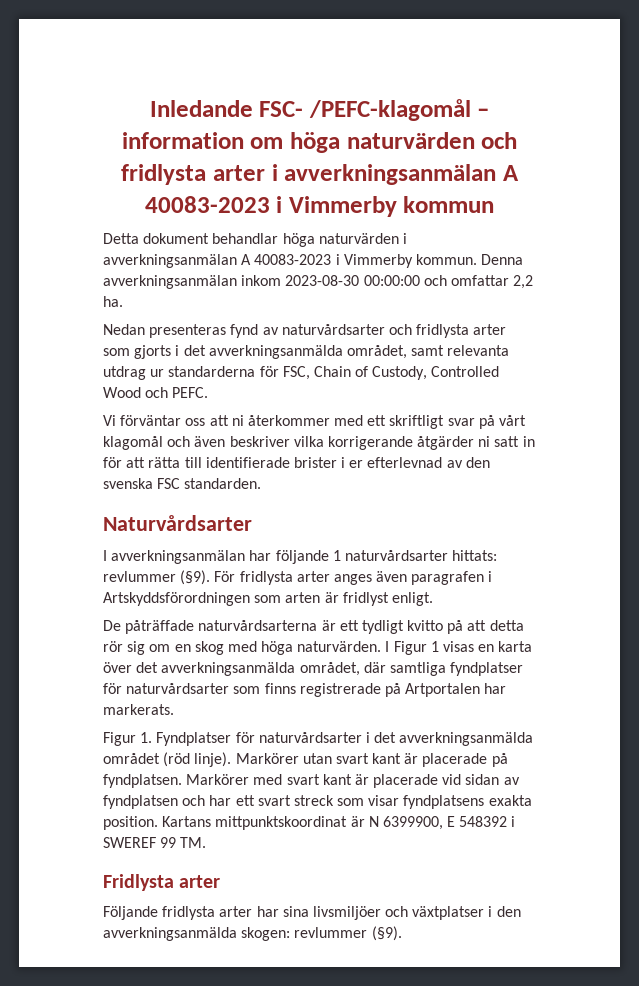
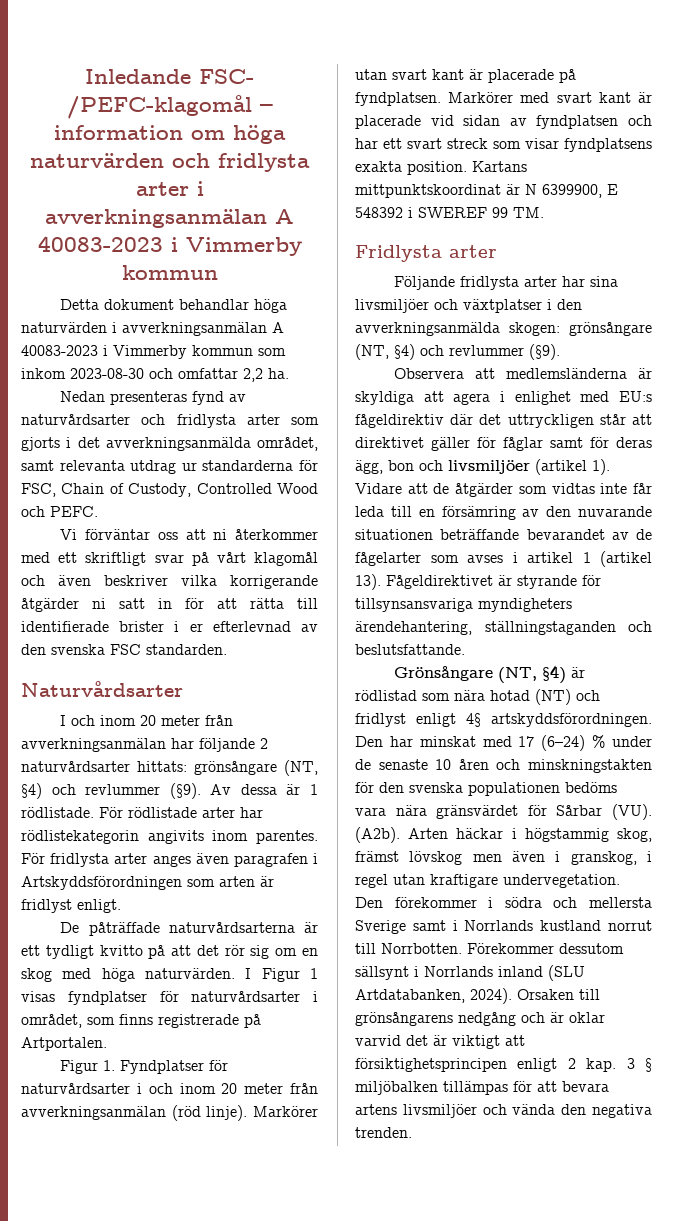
- Detta dokument behandlar höga naturvärden i avverkningsanmälan A 40083-2023 i Vimmerby kommun. Denna avverkningsanmälan inkom 2023-08-30 00:00:00 och omfattar 2,2 ha.
+ Detta dokument behandlar höga naturvärden i avverkningsanmälan A 40083-2023 i Vimmerby kommun som inkom 2023-08-30 och omfattar 2,2 ha.
- I avverkningsanmälan har följande 1 naturvårdsarter hittats: revlummer (§9).
+ I och inom 20 meter från avverkningsanmälan har följande 2 naturvårdsarter hittats: grönsångare (NT, §4) och revlummer (§9). Av dessa är 1 rödlistade. För rödlistade arter har rödlistekategorin angivits inom parentes.
- De påträffade naturvårdsarterna är ett tydligt kvitto på att detta rör sig om en skog med höga naturvärden.
+ De påträffade naturvårdsarterna är ett tydligt kvitto på att det rör sig om en skog med höga naturvärden.
- I Figur 1 visas en karta över det avverkningsanmälda området, där samtliga fyndplatser för naturvårdsarter som finns registrerade på Artportalen har markerats.
+ I Figur 1 visas fyndplatser för naturvårdsarter i området, som finns registrerade på Artportalen.
- Figur 1. Fyndplatser för naturvårdsarter i det avverkningsanmälda området (röd linje).
+ Figur 1. Fyndplatser för naturvårdsarter i och inom 20 meter från avverkningsanmälan (röd linje).
- Följande fridlysta arter har sina livsmiljöer och växtplatser i den avverkningsanmälda skogen: revlummer (§9).
+ Följande fridlysta arter har sina livsmiljöer och växtplatser i den avverkningsanmälda skogen: grönsångare (NT, §4) och revlummer (§9).
+ Observera att medlemsländerna är skyldiga att agera i enlighet med EU:s fågeldirektiv där det uttryckligen står att direktivet gäller för fåglar samt för deras ägg, bon och livsmiljöer (artikel 1). Vidare att de åtgärder som vidtas inte får leda till en försämring av den nuvarande situationen beträffande bevarandet av de fågelarter som avses i artikel 1 (artikel 13). Fågeldirektivet är styrande för tillsynsansvariga myndigheters ärendehantering, ställningstaganden och beslutsfattande.
+ Grönsångare (NT, §4) är rödlistad som nära hotad (NT) och fridlyst enligt 4§ artskyddsförordningen. Den har minskat med 17 (6–24) % under de senaste 10 åren och minskningstakten för den svenska populationen bedöms vara nära gränsvärdet för Sårbar (VU). (A2b). Arten häckar i högstammig skog, främst lövskog men även i granskog, i regel utan kraftigare undervegetation. Den förekommer i södra och mellersta Sverige samt i Norrlands kustland norrut till Norrbotten. Förekommer dessutom sällsynt i Norrlands inland (SLU Artdatabanken, 2024). Orsaken till grönsångarens nedgång och är oklar varvid det är viktigt att försiktighetsprincipen enligt 2 kap. 3 § miljöbalken tillämpas för att bevara artens livsmiljöer och vända den negativa trenden.

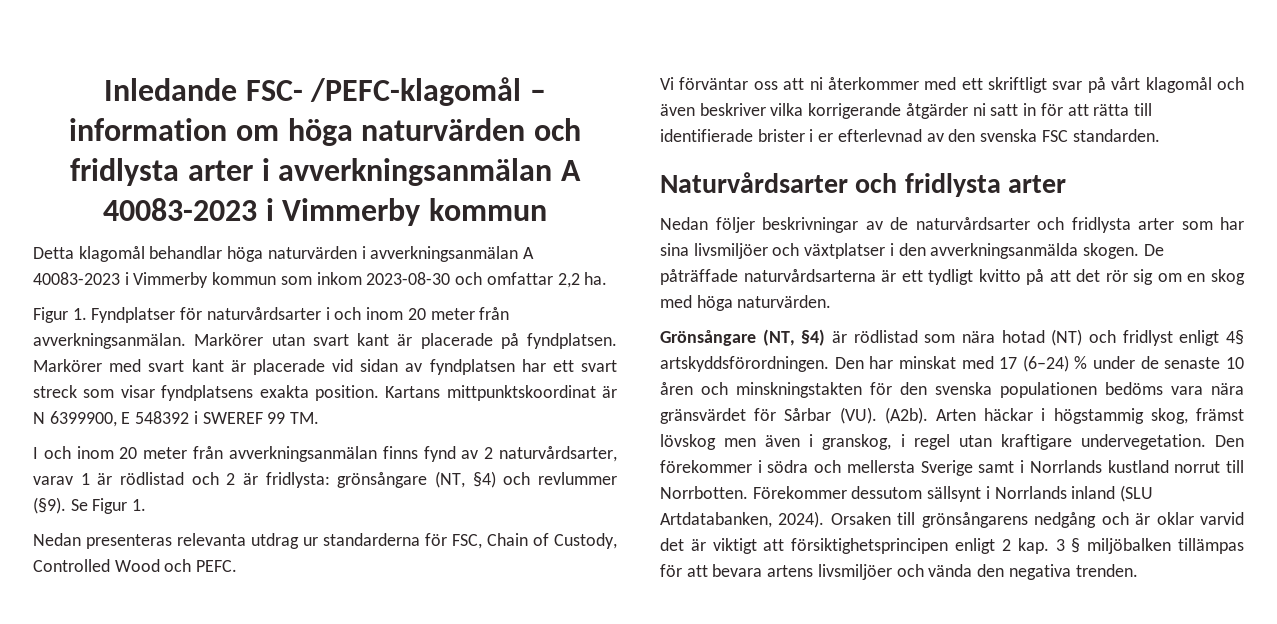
- Detta dokument behandlar höga naturvärden i avverkningsanmälan A 40083-2023 i Vimmerby kommun som inkom 2023-08-30 och omfattar 2,2 ha.
+ Detta klagomål behandlar höga naturvärden i avverkningsanmälan A 40083-2023 i Vimmerby kommun som inkom 2023-08-30 och omfattar 2,2 ha.
- Nedan presenteras fynd av naturvårdsarter och fridlysta arter som gjorts i det avverkningsanmälda området, samt relevanta utdrag ur standarderna för FSC, Chain of Custody, Controlled Wood och PEFC.
+ Figur 1. Fyndplatser för naturvårdsarter i och inom 20 meter från avverkningsanmälan. Markörer utan svart kant är placerade på fyndplatsen. Markörer med svart kant är placerade vid sidan av fyndplatsen har ett svart streck som visar fyndplatsens exakta position. Kartans mittpunktskoordinat är N 6399900, E 548392 i SWEREF 99 TM.
+ I och inom 20 meter från avverkningsanmälan finns fynd av 2 naturvårdsarter, varav 1 är rödlistad och 2 är fridlysta: grönsångare (NT, §4) och revlummer (§9). Se Figur 1.
+ Nedan presenteras relevanta utdrag ur standarderna för FSC, Chain of Custody, Controlled Wood och PEFC.
- Naturvårdsarter
- I och inom 20 meter från avverkningsanmälan har följande 2 naturvårdsarter hittats: grönsångare (NT, §4) och revlummer (§9). Av dessa är 1 rödlistade. För rödlistade arter har rödlistekategorin angivits inom parentes. För fridlysta arter anges även paragrafen i Artskyddsförordningen som arten är fridlyst enligt.
- De påträffade naturvårdsarterna är ett tydligt kvitto på att det rör sig om en skog med höga naturvärden. I Figur 1 visas fyndplatser för naturvårdsarter i området, som finns registrerade på Artportalen.
- Figur 1. Fyndplatser för naturvårdsarter i och inom 20 meter från avverkningsanmälan (röd linje). Markörer utan svart kant är placerade på fyndplatsen. Markörer med svart kant är placerade vid sidan av fyndplatsen och har ett svart streck som visar fyndplatsens exakta position. Kartans mittpunktskoordinat är N 6399900, E 548392 i SWEREF 99 TM.
- Fridlysta arter
- Följande fridlysta arter har sina livsmiljöer och växtplatser i den avverkningsanmälda skogen: grönsångare (NT, §4) och revlummer (§9).
- Observera att medlemsländerna är skyldiga att agera i enlighet med EU:s fågeldirektiv där det uttryckligen står att direktivet gäller för fåglar samt för deras ägg, bon och livsmiljöer (artikel 1). Vidare att de åtgärder som vidtas inte får leda till en försämring av den nuvarande situationen beträffande bevarandet av de fågelarter som avses i artikel 1 (artikel 13). Fågeldirektivet är styrande för tillsynsansvariga myndigheters ärendehantering, ställningstaganden och beslutsfattande.
+ Naturvårdsarter och fridlysta arter
+ Nedan följer beskrivningar av de naturvårdsarter och fridlysta arter som har sina livsmiljöer och växtplatser i den avverkningsanmälda skogen. De påträffade naturvårdsarterna är ett tydligt kvitto på att det rör sig om en skog med höga naturvärden.

